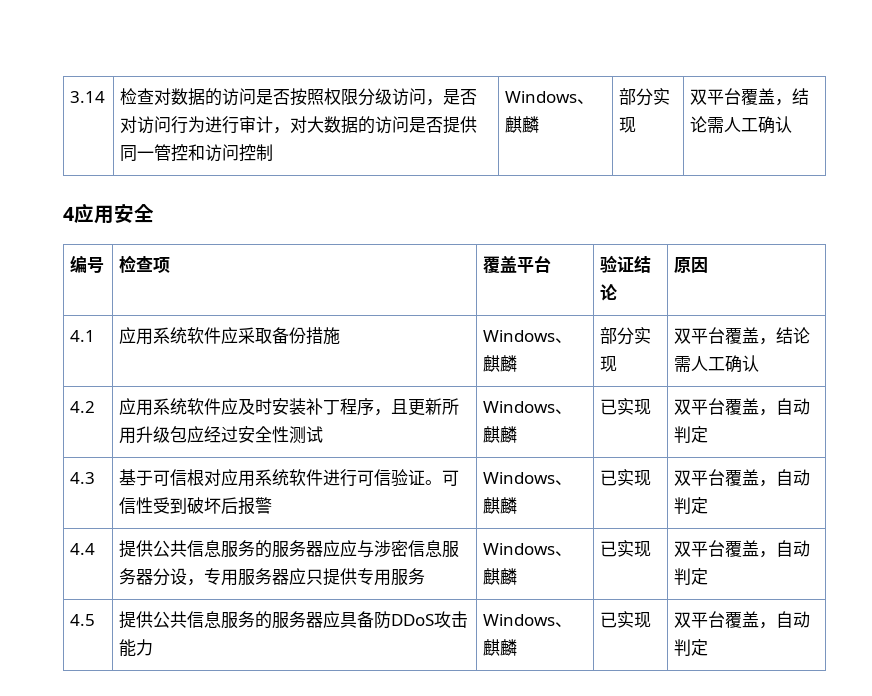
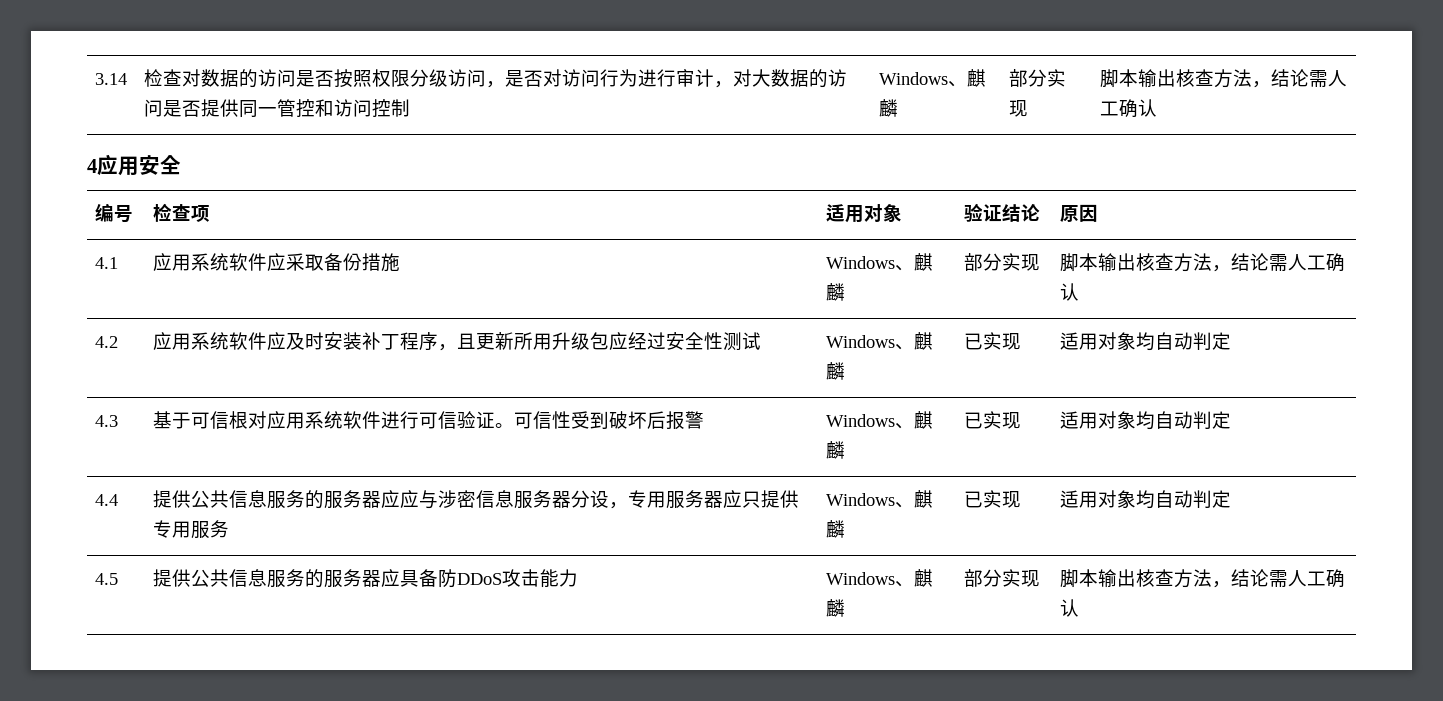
- 3.14 | 检查对数据的访问是否按照权限分级访问，是否对访问行为进行审计，对大数据的访问是否提供同一管控和访问控制 | Windows、麒麟 | 部分实现 | 双平台覆盖，结论需人工确认
+ 3.14 | 检查对数据的访问是否按照权限分级访问，是否对访问行为进行审计，对大数据的访问是否提供同一管控和访问控制 | Windows、麒麟 | 部分实现 | 脚本输出核查方法，结论需人工确认
- 编号 | 检查项 | 覆盖平台 | 验证结论 | 原因
+ 编号 | 检查项 | 适用对象 | 验证结论 | 原因
- 4.1 | 应用系统软件应采取备份措施 | Windows、麒麟 | 部分实现 | 双平台覆盖，结论需人工确认
+ 4.1 | 应用系统软件应采取备份措施 | Windows、麒麟 | 部分实现 | 脚本输出核查方法，结论需人工确认
- 4.2 | 应用系统软件应及时安装补丁程序，且更新所用升级包应经过安全性测试 | Windows、麒麟 | 已实现 | 双平台覆盖，自动判定
+ 4.2 | 应用系统软件应及时安装补丁程序，且更新所用升级包应经过安全性测试 | Windows、麒麟 | 已实现 | 适用对象均自动判定
- 4.3 | 基于可信根对应用系统软件进行可信验证。可信性受到破坏后报警 | Windows、麒麟 | 已实现 | 双平台覆盖，自动判定
+ 4.3 | 基于可信根对应用系统软件进行可信验证。可信性受到破坏后报警 | Windows、麒麟 | 已实现 | 适用对象均自动判定
- 4.4 | 提供公共信息服务的服务器应应与涉密信息服务器分设，专用服务器应只提供专用服务 | Windows、麒麟 | 已实现 | 双平台覆盖，自动判定
+ 4.4 | 提供公共信息服务的服务器应应与涉密信息服务器分设，专用服务器应只提供专用服务 | Windows、麒麟 | 已实现 | 适用对象均自动判定
- 4.5 | 提供公共信息服务的服务器应具备防DDoS攻击能力 | Windows、麒麟 | 已实现 | 双平台覆盖，自动判定
+ 4.5 | 提供公共信息服务的服务器应具备防DDoS攻击能力 | Windows、麒麟 | 部分实现 | 脚本输出核查方法，结论需人工确认

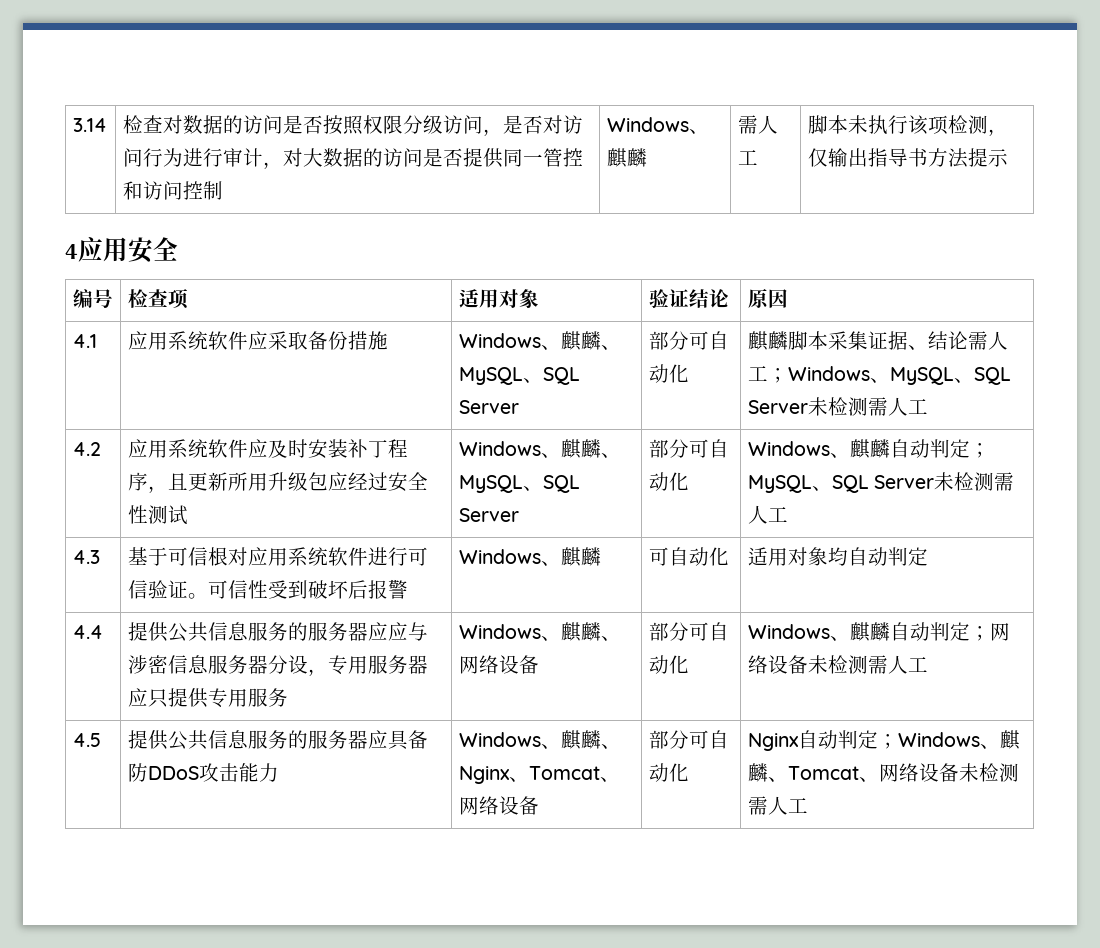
- 检查对数据的访问是否按照权限分级访问，是否对访问行为进行审计，对大数据的访问是否提供同一管控和访问控制 | Windows、麒麟 | 部分实现 | 脚本输出核查方法，结论需人工确认
+ 检查对数据的访问是否按照权限分级访问，是否对访问行为进行审计，对大数据的访问是否提供同一管控和访问控制 | Windows、麒麟 | 需人工 | 脚本未执行该项检测，仅输出指导书方法提示
- 4.1 | 应用系统软件应采取备份措施 | Windows、麒麟 | 部分实现 | 脚本输出核查方法，结论需人工确认
+ 4.1 | 应用系统软件应采取备份措施 | Windows、麒麟、MySQL、SQL Server | 部分可自动化 | 麒麟脚本采集证据、结论需人工；Windows、MySQL、SQL Server未检测需人工
- 4.2 | 应用系统软件应及时安装补丁程序，且更新所用升级包应经过安全性测试 | Windows、麒麟 | 已实现 | 适用对象均自动判定
+ 4.2 | 应用系统软件应及时安装补丁程序，且更新所用升级包应经过安全性测试 | Windows、麒麟、MySQL、SQL Server | 部分可自动化 | Windows、麒麟自动判定；MySQL、SQL Server未检测需人工
- 4.3 | 基于可信根对应用系统软件进行可信验证。可信性受到破坏后报警 | Windows、麒麟 | 已实现 | 适用对象均自动判定
+ 4.3 | 基于可信根对应用系统软件进行可信验证。可信性受到破坏后报警 | Windows、麒麟 | 可自动化 | 适用对象均自动判定
- 4.4 | 提供公共信息服务的服务器应应与涉密信息服务器分设，专用服务器应只提供专用服务 | Windows、麒麟 | 已实现 | 适用对象均自动判定
+ 4.4 | 提供公共信息服务的服务器应应与涉密信息服务器分设，专用服务器应只提供专用服务 | Windows、麒麟、网络设备 | 部分可自动化 | Windows、麒麟自动判定；网络设备未检测需人工
- 4.5 | 提供公共信息服务的服务器应具备防DDoS攻击能力 | Windows、麒麟 | 部分实现 | 脚本输出核查方法，结论需人工确认
+ 4.5 | 提供公共信息服务的服务器应具备防DDoS攻击能力 | Windows、麒麟、Nginx、Tomcat、网络设备 | 部分可自动化 | Nginx自动判定；Windows、麒麟、Tomcat、网络设备未检测需人工

